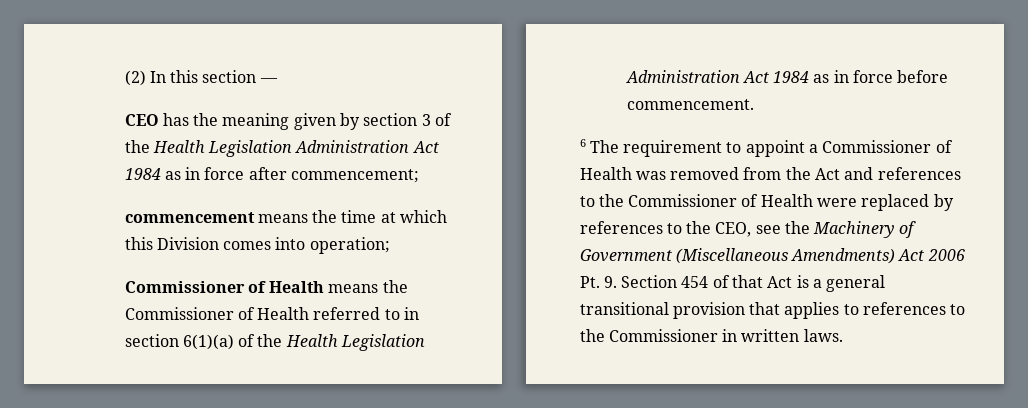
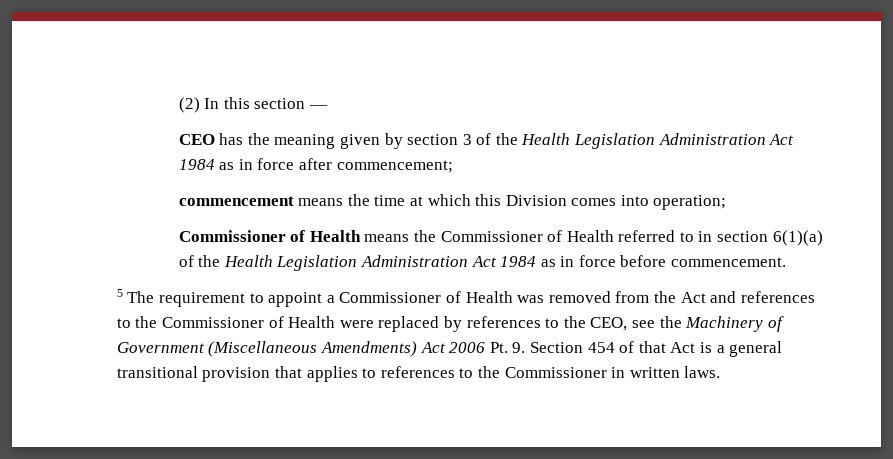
- 6 The requirement to appoint a Commissioner of Health was removed from the Act and references to the Commissioner of Health were replaced by references to the CEO, see the Machinery of Government (Miscellaneous Amendments) Act 2006 Pt. 9. Section 454 of that Act is a general transitional provision that applies to references to the Commissioner in written laws.
+ 5 The requirement to appoint a Commissioner of Health was removed from the Act and references to the Commissioner of Health were replaced by references to the CEO, see the Machinery of Government (Miscellaneous Amendments) Act 2006 Pt. 9. Section 454 of that Act is a general transitional provision that applies to references to the Commissioner in written laws.

